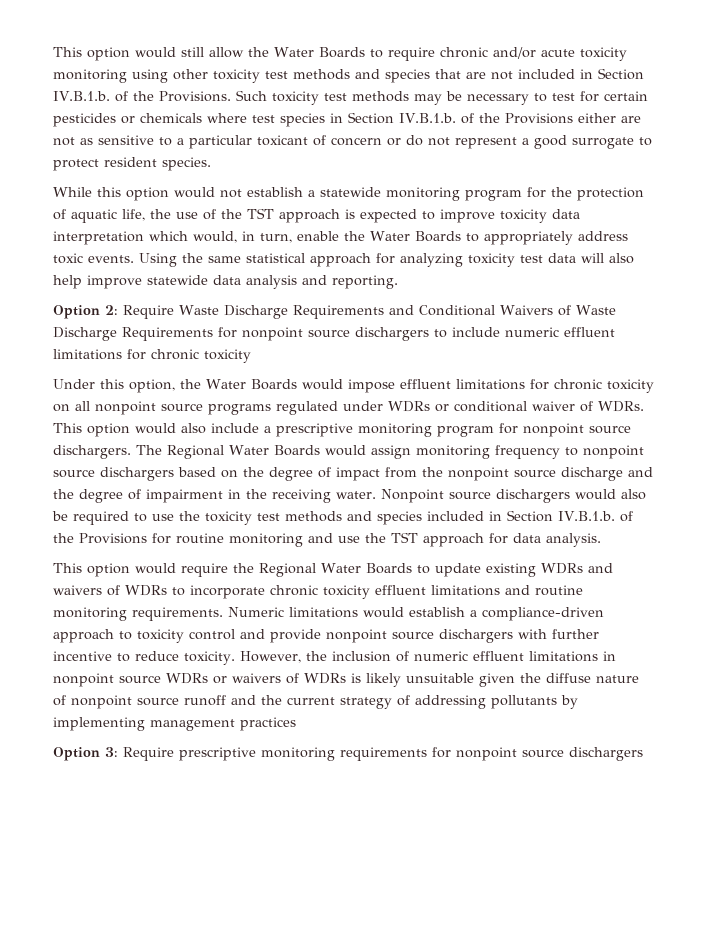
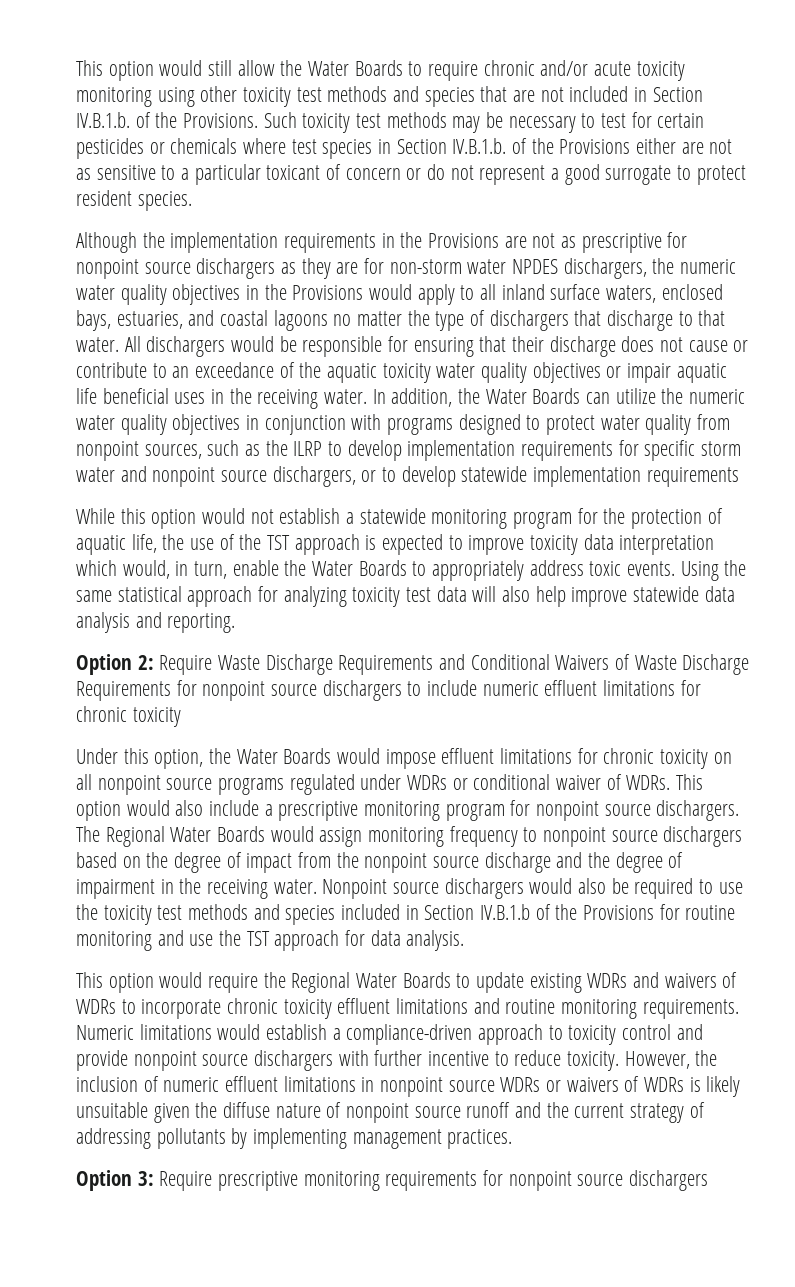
+ Although the implementation requirements in the Provisions are not as prescriptive for nonpoint source dischargers as they are for non-storm water NPDES dischargers, the numeric water quality objectives in the Provisions would apply to all inland surface waters, enclosed bays, estuaries, and coastal lagoons no matter the type of dischargers that discharge to that water. All dischargers would be responsible for ensuring that their discharge does not cause or contribute to an exceedance of the aquatic toxicity water quality objectives or impair aquatic life beneficial uses in the receiving water. In addition, the Water Boards can utilize the numeric water quality objectives in conjunction with programs designed to protect water quality from nonpoint sources, such as the ILRP to develop implementation requirements for specific storm water and nonpoint source dischargers, or to develop statewide implementation requirements
- Nonpoint source dischargers would also be required to use the toxicity test methods and species included in Section IV.B.1.b. of the Provisions for routine monitoring and use the TST approach for data analysis.
+ Nonpoint source dischargers would also be required to use the toxicity test methods and species included in Section IV.B.1.b of the Provisions for routine monitoring and use the TST approach for data analysis.
- However, the inclusion of numeric effluent limitations in nonpoint source WDRs or waivers of WDRs is likely unsuitable given the diffuse nature of nonpoint source runoff and the current strategy of addressing pollutants by implementing management practices
+ However, the inclusion of numeric effluent limitations in nonpoint source WDRs or waivers of WDRs is likely unsuitable given the diffuse nature of nonpoint source runoff and the current strategy of addressing pollutants by implementing management practices.

